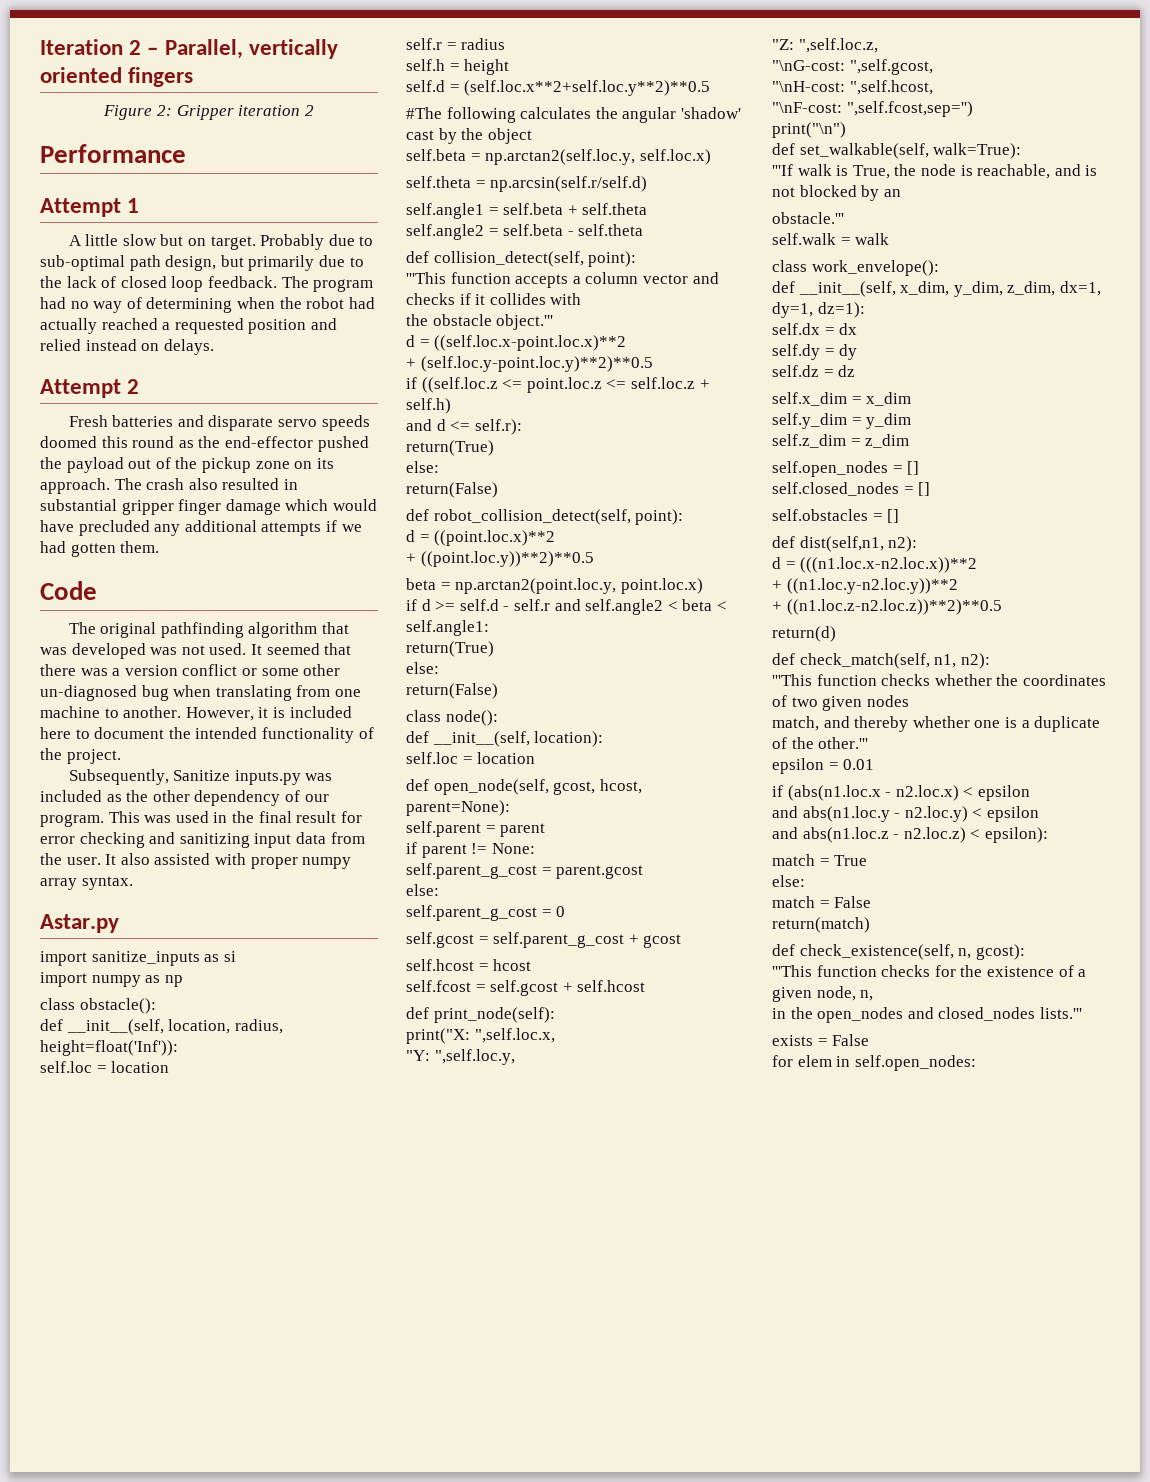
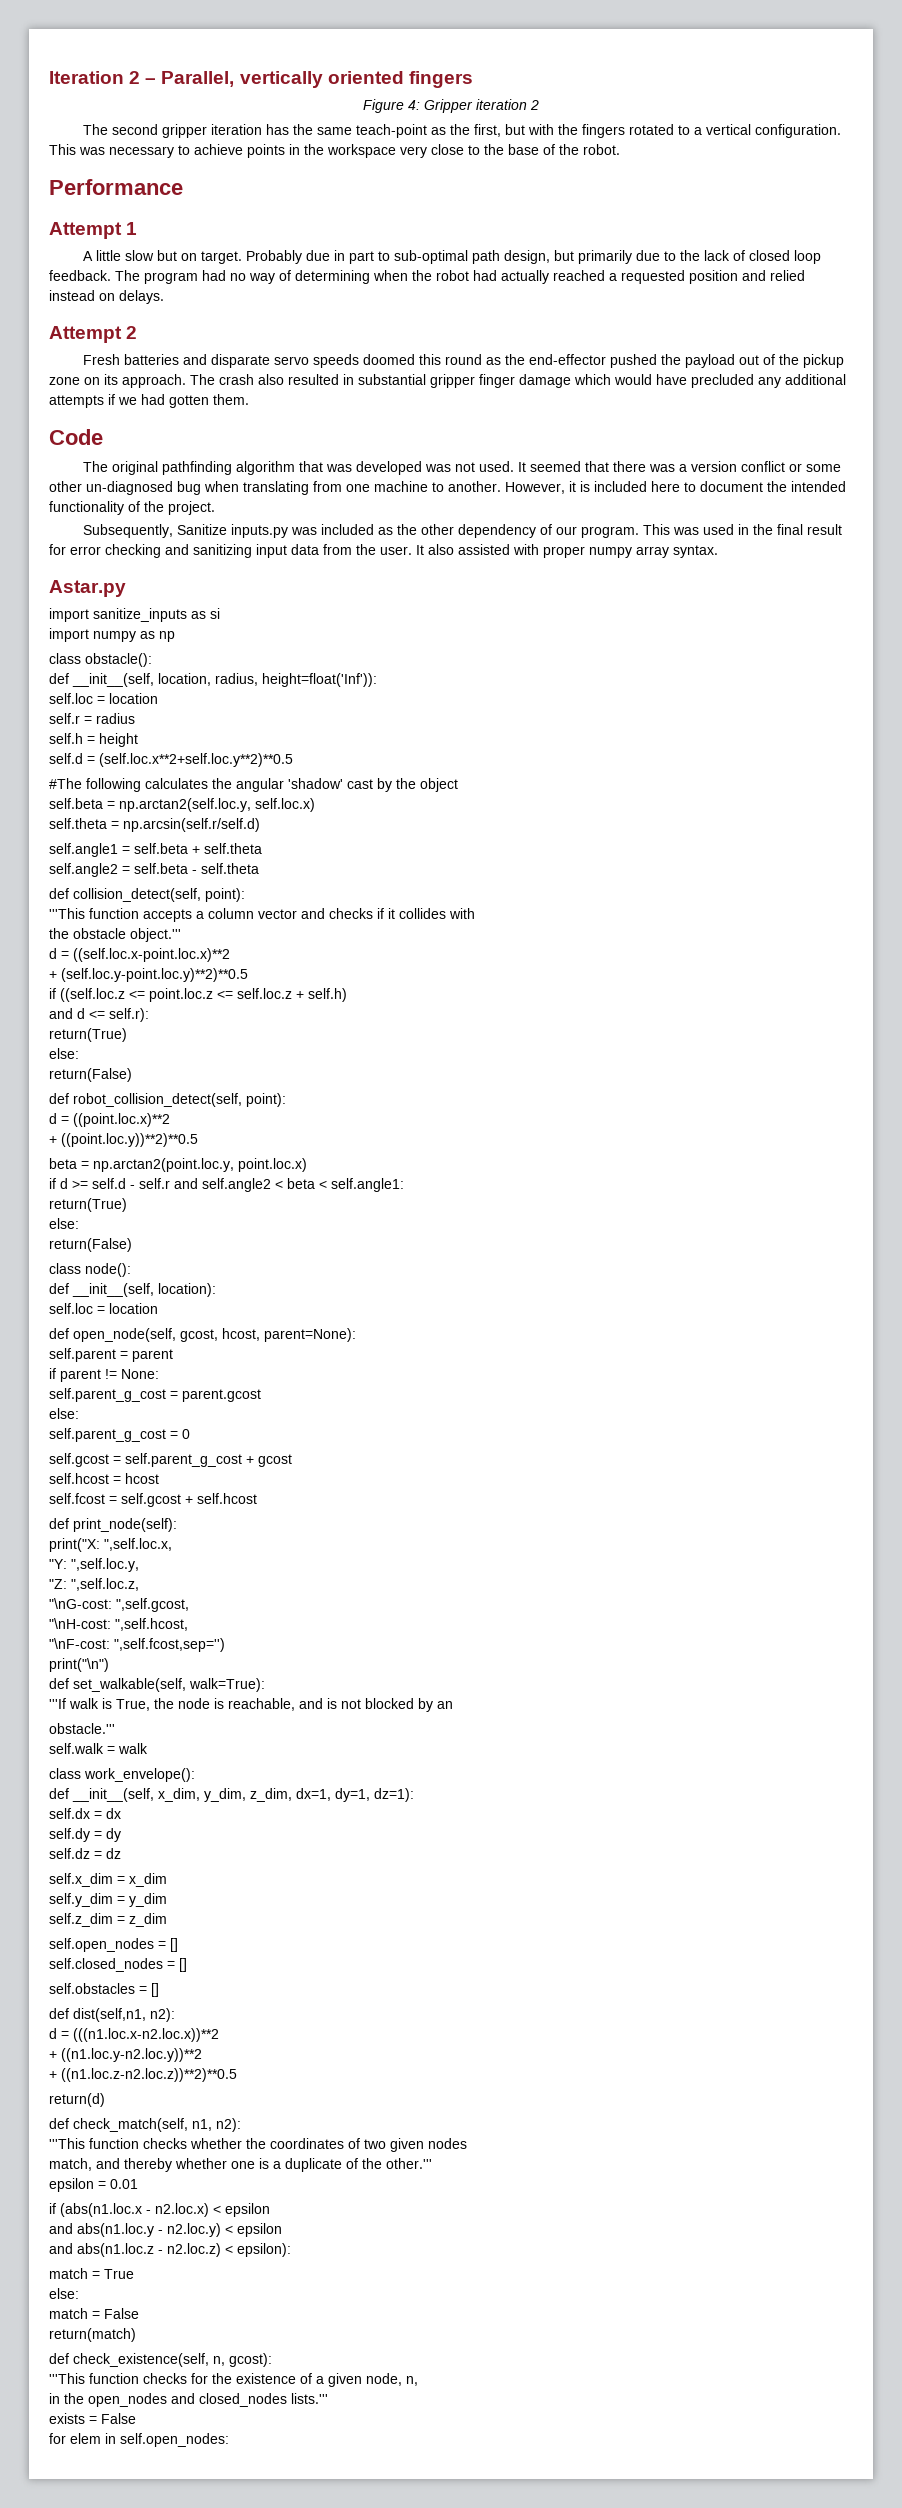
- Figure 2: Gripper iteration 2
+ Figure 4: Gripper iteration 2
+ The second gripper iteration has the same teach-point as the first, but with the fingers rotated to a vertical configuration. This was necessary to achieve points in the workspace very close to the base of the robot.
- Probably due to sub-optimal path design, but primarily due to the lack of closed loop feedback.
+ Probably due in part to sub-optimal path design, but primarily due to the lack of closed loop feedback.

